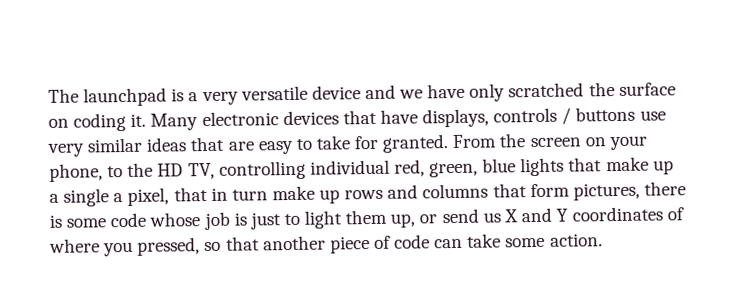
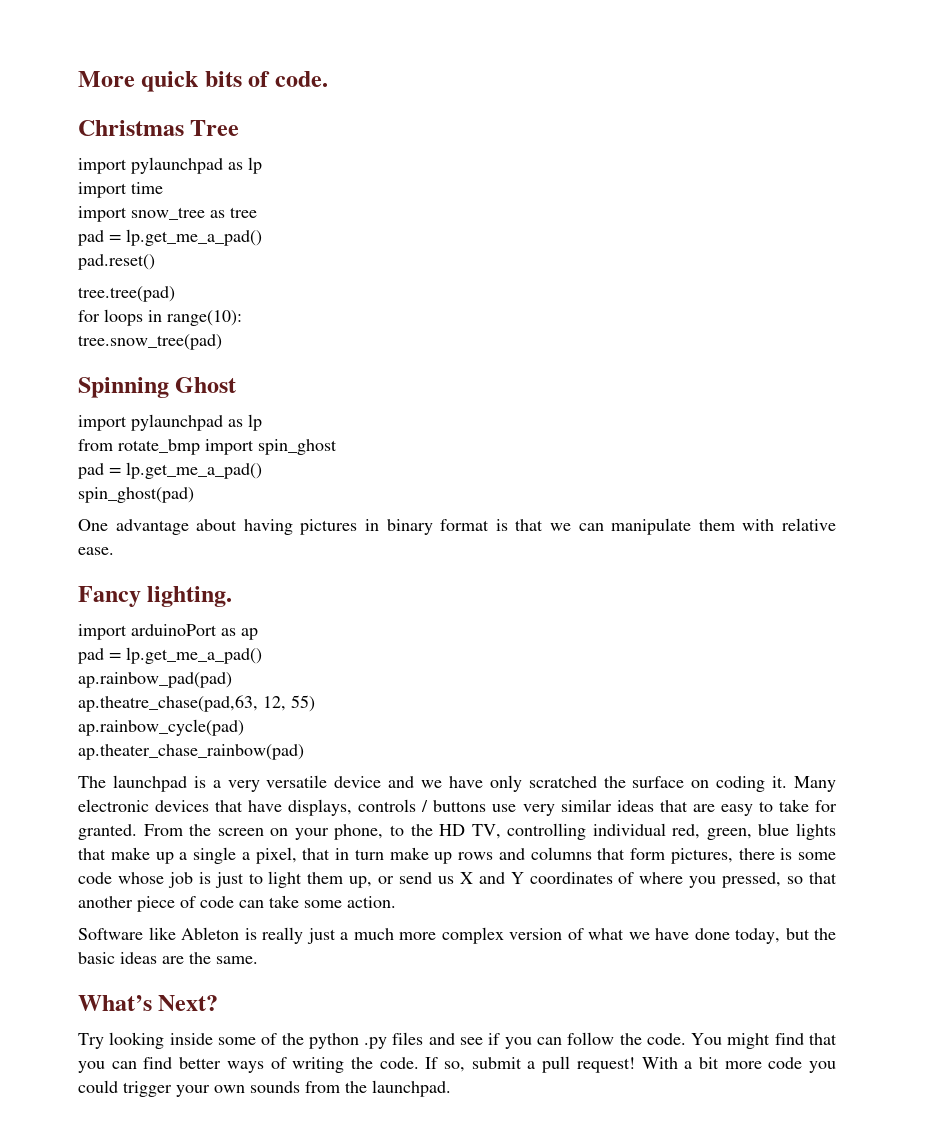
+ More quick bits of code.
+ Christmas Tree
+ import pylaunchpad as lp
+ import time
+ import snow_tree as tree
+ pad = lp.get_me_a_pad()
+ pad.reset()
+ tree.tree(pad)
+ for loops in range(10):
+ tree.snow_tree(pad)
+ Spinning Ghost
+ import pylaunchpad as lp
+ from rotate_bmp import spin_ghost
+ pad = lp.get_me_a_pad()
+ spin_ghost(pad)
+ One advantage about having pictures in binary format is that we can manipulate them with relative ease.
+ Fancy lighting.
+ import arduinoPort as ap
+ pad = lp.get_me_a_pad()
+ ap.rainbow_pad(pad)
+ ap.theatre_chase(pad,63, 12, 55)
+ ap.rainbow_cycle(pad)
+ ap.theater_chase_rainbow(pad)
+ Software like Ableton is really just a much more complex version of what we have done today, but the basic ideas are the same.
+ What’s Next?
+ Try looking inside some of the python .py files and see if you can follow the code. You might find that you can find better ways of writing the code. If so, submit a pull request! With a bit more code you could trigger your own sounds from the launchpad.

